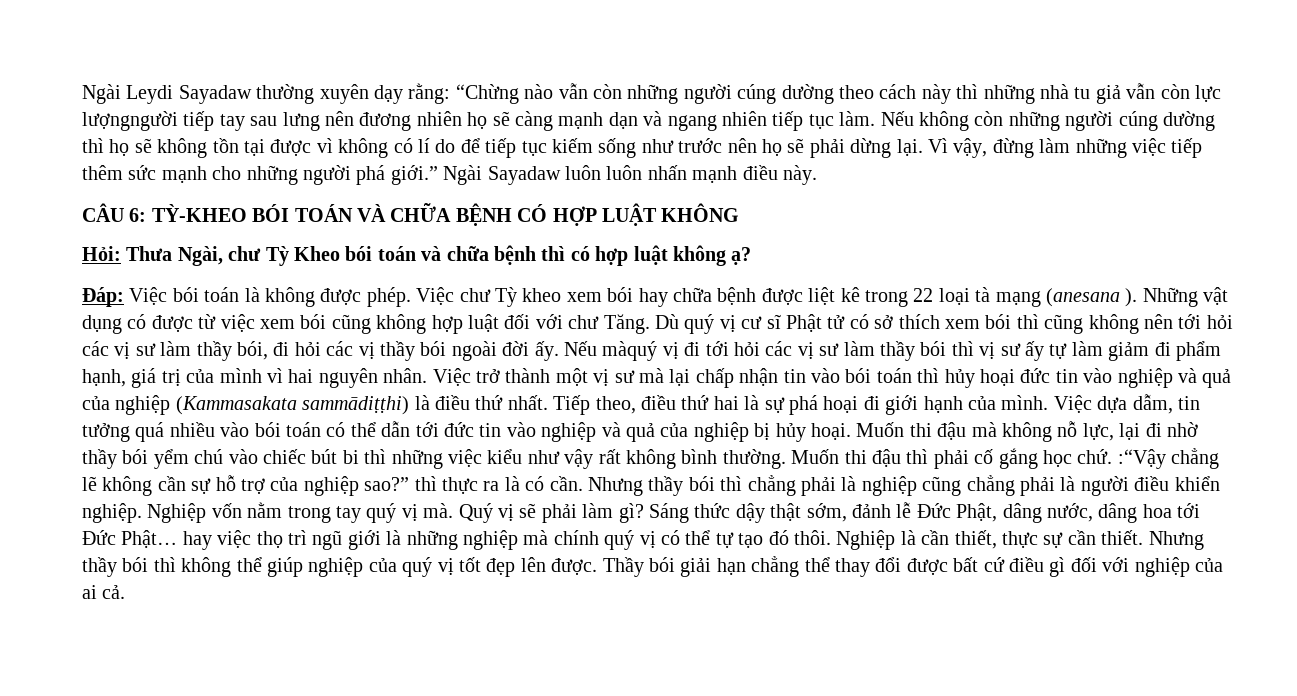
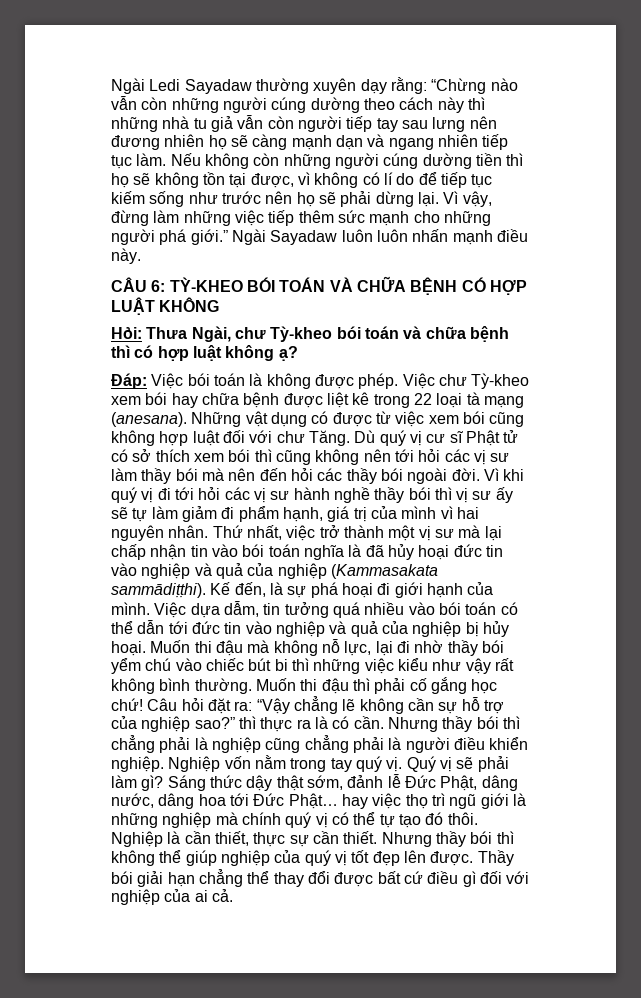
- Ngài Leydi Sayadaw thường xuyên dạy rằng: “Chừng nào vẫn còn những người cúng dường theo cách này thì những nhà tu giả vẫn còn lực lượngngười tiếp tay sau lưng nên đương nhiên họ sẽ càng mạnh dạn và ngang nhiên tiếp tục làm.
+ Ngài Ledi Sayadaw thường xuyên dạy rằng: “Chừng nào vẫn còn những người cúng dường theo cách này thì những nhà tu giả vẫn còn người tiếp tay sau lưng nên đương nhiên họ sẽ càng mạnh dạn và ngang nhiên tiếp tục làm.
- Nếu không còn những người cúng dường thì họ sẽ không tồn tại được vì không có lí do để tiếp tục kiếm sống như trước nên họ sẽ phải dừng lại.
+ Nếu không còn những người cúng dường tiền thì họ sẽ không tồn tại được, vì không có lí do để tiếp tục kiếm sống như trước nên họ sẽ phải dừng lại.
- Hỏi: Thưa Ngài, chư Tỳ Kheo bói toán và chữa bệnh thì có hợp luật không ạ?
+ Hỏi: Thưa Ngài, chư Tỳ-kheo bói toán và chữa bệnh thì có hợp luật không ạ?
- Việc chư Tỳ kheo xem bói hay chữa bệnh được liệt kê trong 22 loại tà mạng (anesana ).
+ Việc chư Tỳ-kheo xem bói hay chữa bệnh được liệt kê trong 22 loại tà mạng (anesana).
- Dù quý vị cư sĩ Phật tử có sở thích xem bói thì cũng không nên tới hỏi các vị sư làm thầy bói, đi hỏi các vị thầy bói ngoài đời ấy. Nếu màquý vị đi tới hỏi các vị sư làm thầy bói thì vị sư ấy tự làm giảm đi phẩm hạnh, giá trị của mình vì hai nguyên nhân.
+ Dù quý vị cư sĩ Phật tử có sở thích xem bói thì cũng không nên tới hỏi các vị sư làm thầy bói mà nên đến hỏi các thầy bói ngoài đời. Vì khi quý vị đi tới hỏi các vị sư hành nghề thầy bói thì vị sư ấy sẽ tự làm giảm đi phẩm hạnh, giá trị của mình vì hai nguyên nhân.
- Việc trở thành một vị sư mà lại chấp nhận tin vào bói toán thì hủy hoại đức tin vào nghiệp và quả của nghiệp (Kammasakata sammādiṭṭhi) là điều thứ nhất. Tiếp theo, điều thứ hai là sự phá hoại đi giới hạnh của mình.
+ Thứ nhất, việc trở thành một vị sư mà lại chấp nhận tin vào bói toán nghĩa là đã hủy hoại đức tin vào nghiệp và quả của nghiệp (Kammasakata sammādiṭṭhi). Kế đến, là sự phá hoại đi giới hạnh của mình.
- Muốn thi đậu thì phải cố gắng học chứ. :“Vậy chẳng lẽ không cần sự hỗ trợ của nghiệp sao?” thì thực ra là có cần.
+ Muốn thi đậu thì phải cố gắng học chứ! Câu hỏi đặt ra: “Vậy chẳng lẽ không cần sự hỗ trợ của nghiệp sao?” thì thực ra là có cần.
- Nghiệp vốn nằm trong tay quý vị mà.
+ Nghiệp vốn nằm trong tay quý vị.

